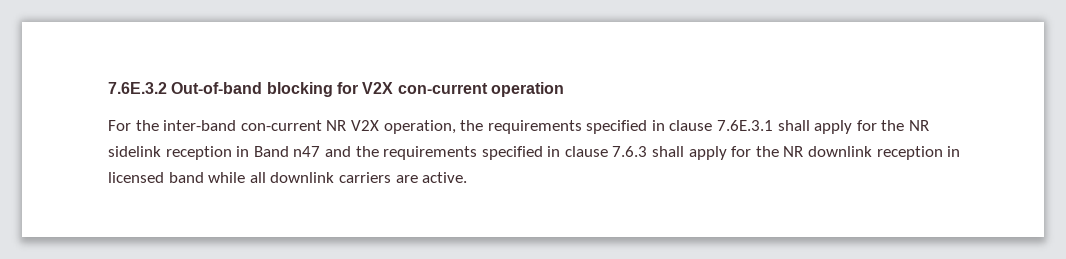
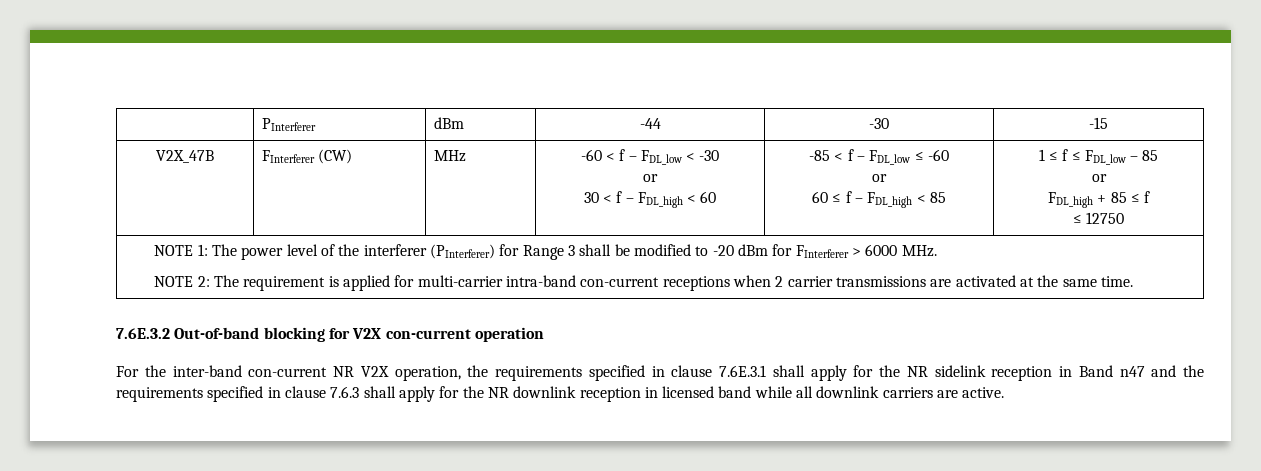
+ | PInterferer | dBm | -44 | -30 | -15
+ V2X_47B | FInterferer (CW) | MHz | -60 < f – FDL_low < -30
+ or
+ 30 < f – FDL_high < 60 | -85 < f – FDL_low ≤ -60
+ or
+ 60 ≤ f – FDL_high < 85 | 1 ≤ f ≤ FDL_low – 85
+ or
+ FDL_high + 85 ≤ f
+ ≤ 12750
+ NOTE 1: The power level of the interferer (PInterferer) for Range 3 shall be modified to -20 dBm for FInterferer > 6000 MHz.
+ NOTE 2: The requirement is applied for multi-carrier intra-band con-current receptions when 2 carrier transmissions are activated at the same time.

